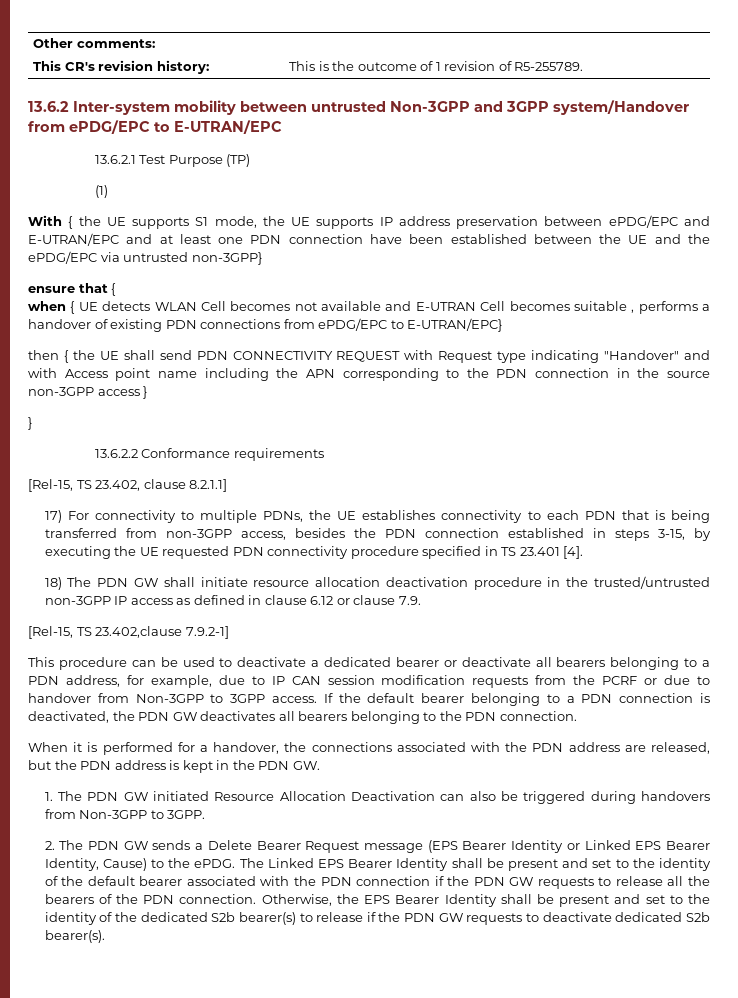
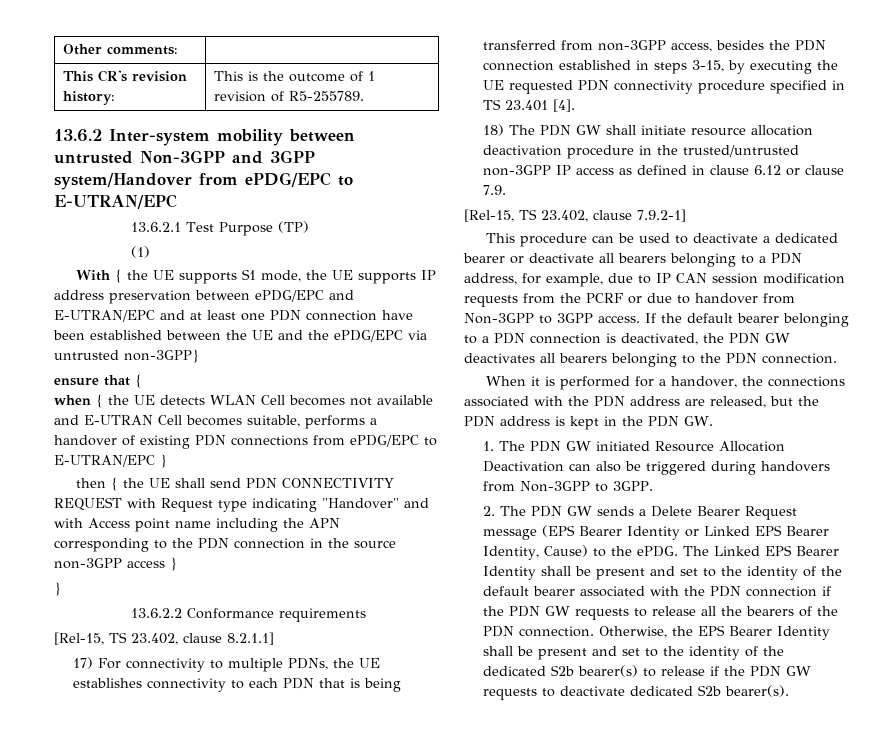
- when { UE detects WLAN Cell becomes not available and E-UTRAN Cell becomes suitable , performs a handover of existing PDN connections from ePDG/EPC to E-UTRAN/EPC}
+ when { the UE detects WLAN Cell becomes not available and E-UTRAN Cell becomes suitable, performs a handover of existing PDN connections from ePDG/EPC to E-UTRAN/EPC }
- [Rel-15, TS 23.402,clause 7.9.2-1]
+ [Rel-15, TS 23.402, clause 7.9.2-1]

